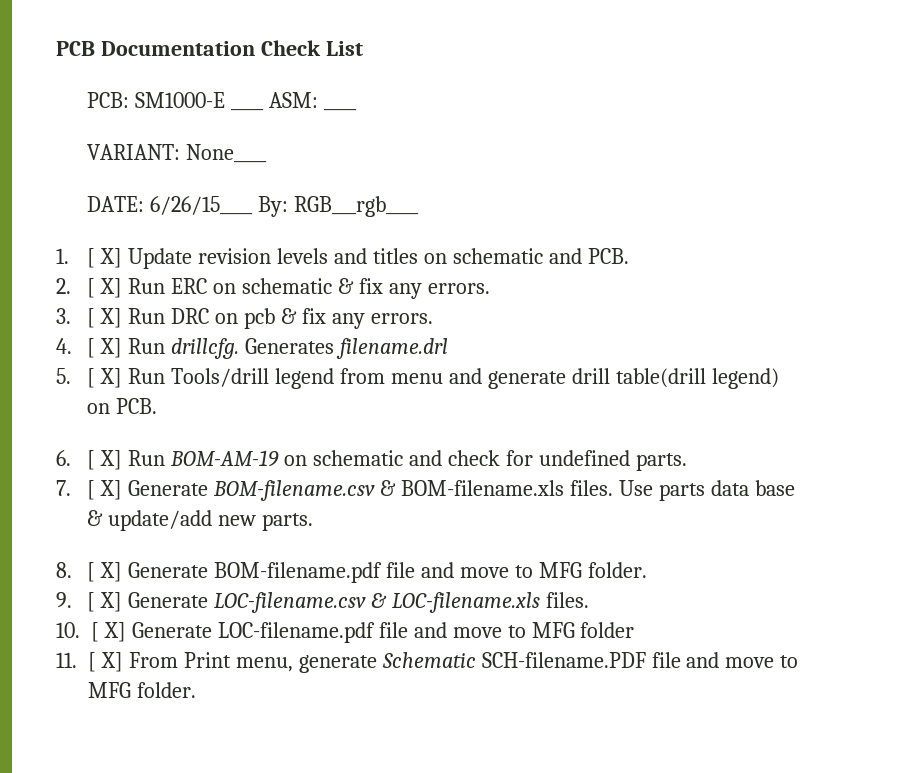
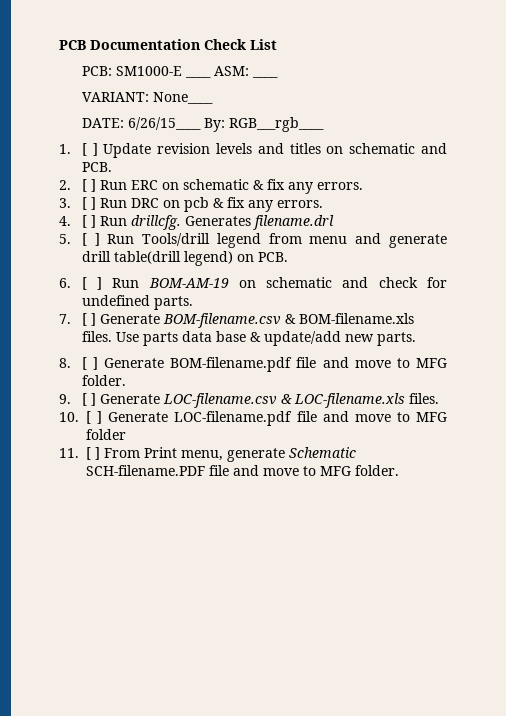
- 1. [ X] Update revision levels and titles on schematic and PCB.
+ 1. [ ] Update revision levels and titles on schematic and PCB.
- 2. [ X] Run ERC on schematic & fix any errors.
+ 2. [ ] Run ERC on schematic & fix any errors.
- 3. [ X] Run DRC on pcb & fix any errors.
+ 3. [ ] Run DRC on pcb & fix any errors.
- 4. [ X] Run drillcfg.
+ 4. [ ] Run drillcfg.
- 5. [ X] Run Tools/drill legend from menu and generate drill table(drill legend) on PCB.
+ 5. [ ] Run Tools/drill legend from menu and generate drill table(drill legend) on PCB.
- 6. [ X] Run BOM-AM-19 on schematic and check for undefined parts.
+ 6. [ ] Run BOM-AM-19 on schematic and check for undefined parts.
- 7. [ X] Generate BOM-filename.csv & BOM-filename.xls files.
+ 7. [ ] Generate BOM-filename.csv & BOM-filename.xls files.
- 8. [ X] Generate BOM-filename.pdf file and move to MFG folder.
+ 8. [ ] Generate BOM-filename.pdf file and move to MFG folder.
- 9. [ X] Generate LOC-filename.csv & LOC-filename.xls files.
+ 9. [ ] Generate LOC-filename.csv & LOC-filename.xls files.
- 10. [ X] Generate LOC-filename.pdf file and move to MFG folder
+ 10. [ ] Generate LOC-filename.pdf file and move to MFG folder
- 11. [ X] From Print menu, generate Schematic SCH-filename.PDF file and move to MFG folder.
+ 11. [ ] From Print menu, generate Schematic SCH-filename.PDF file and move to MFG folder.

